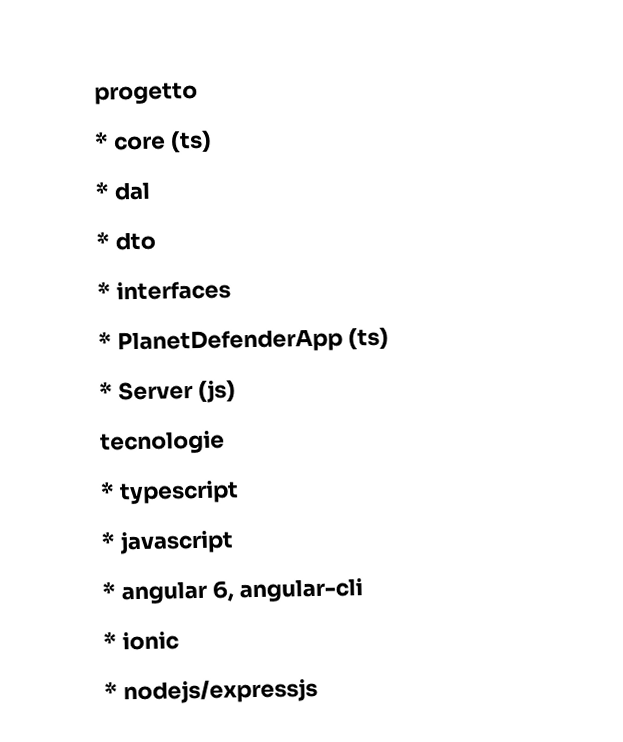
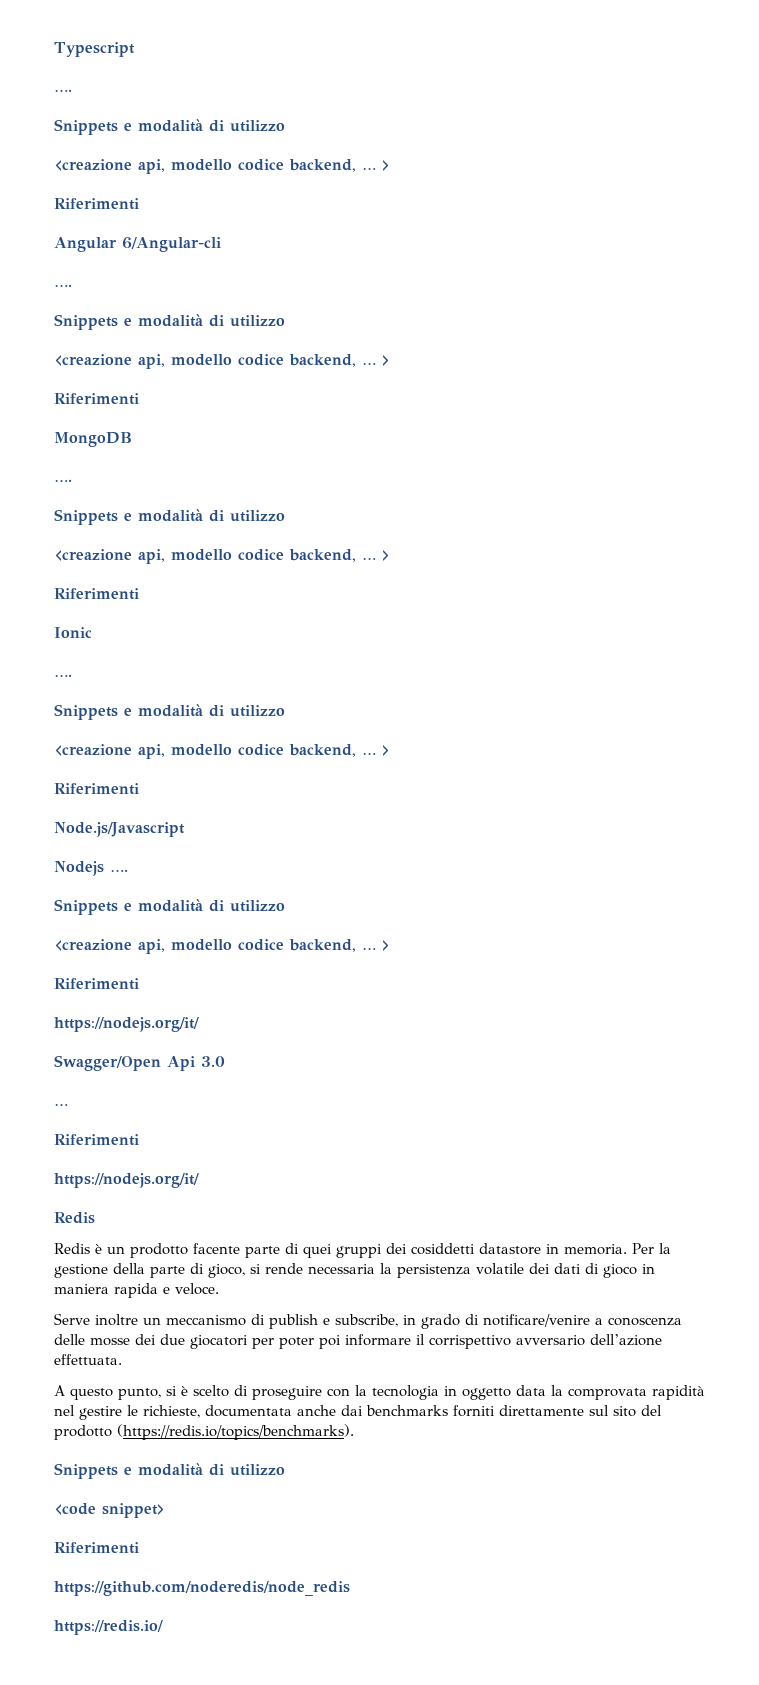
- progetto
- * core (ts)
- * dal
- * dto
- * interfaces
- * PlanetDefenderApp (ts)
- * Server (js)
- tecnologie
- * typescript
- * javascript
- * angular 6, angular-cli
- * ionic
- * nodejs/expressjs
+ Typescript
+ ….
+ Snippets e modalità di utilizzo
+ <creazione api, modello codice backend, … >
+ Riferimenti
+ Angular 6/Angular-cli
+ ….
+ Snippets e modalità di utilizzo
+ <creazione api, modello codice backend, … >
+ Riferimenti
+ MongoDB
+ ….
+ Snippets e modalità di utilizzo
+ <creazione api, modello codice backend, … >
+ Riferimenti
+ Ionic
+ ….
+ Snippets e modalità di utilizzo
+ <creazione api, modello codice backend, … >
+ Riferimenti
+ Node.js/Javascript
+ Nodejs ….
+ Snippets e modalità di utilizzo
+ <creazione api, modello codice backend, … >
+ Riferimenti
+ https://nodejs.org/it/
+ Swagger/Open Api 3.0
+ …
+ Riferimenti
+ https://nodejs.org/it/
+ Redis
+ Redis è un prodotto facente parte di quei gruppi dei cosiddetti datastore in memoria. Per la gestione della parte di gioco, si rende necessaria la persistenza volatile dei dati di gioco in maniera rapida e veloce.
+ Serve inoltre un meccanismo di publish e subscribe, in grado di notificare/venire a conoscenza delle mosse dei due giocatori per poter poi informare il corrispettivo avversario dell’azione effettuata.
+ A questo punto, si è scelto di proseguire con la tecnologia in oggetto data la comprovata rapidità nel gestire le richieste, documentata anche dai benchmarks forniti direttamente sul sito del prodotto (https://redis.io/topics/benchmarks).
+ Snippets e modalità di utilizzo
+ <code snippet>
+ Riferimenti
+ https://github.com/noderedis/node_redis
+ https://redis.io/

